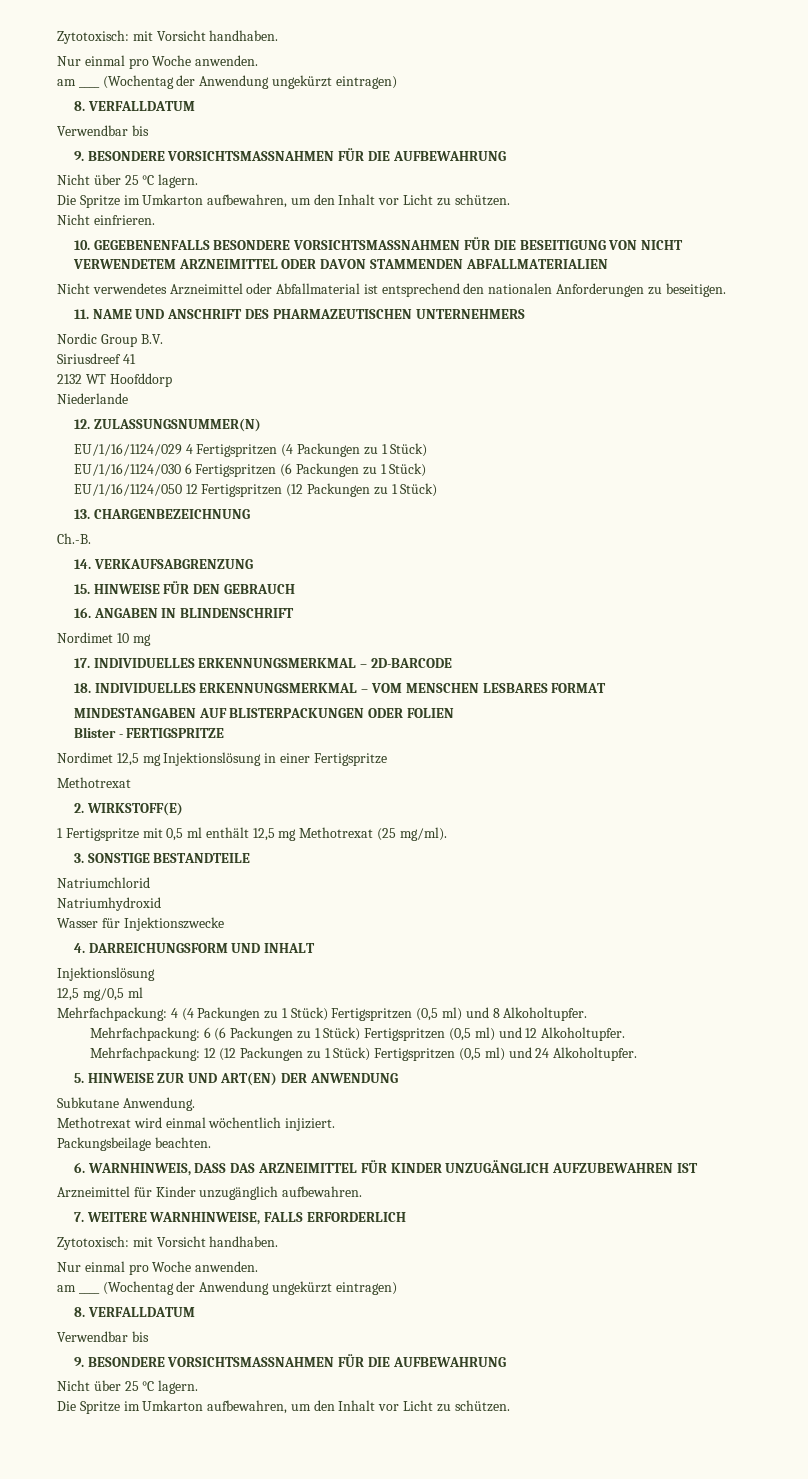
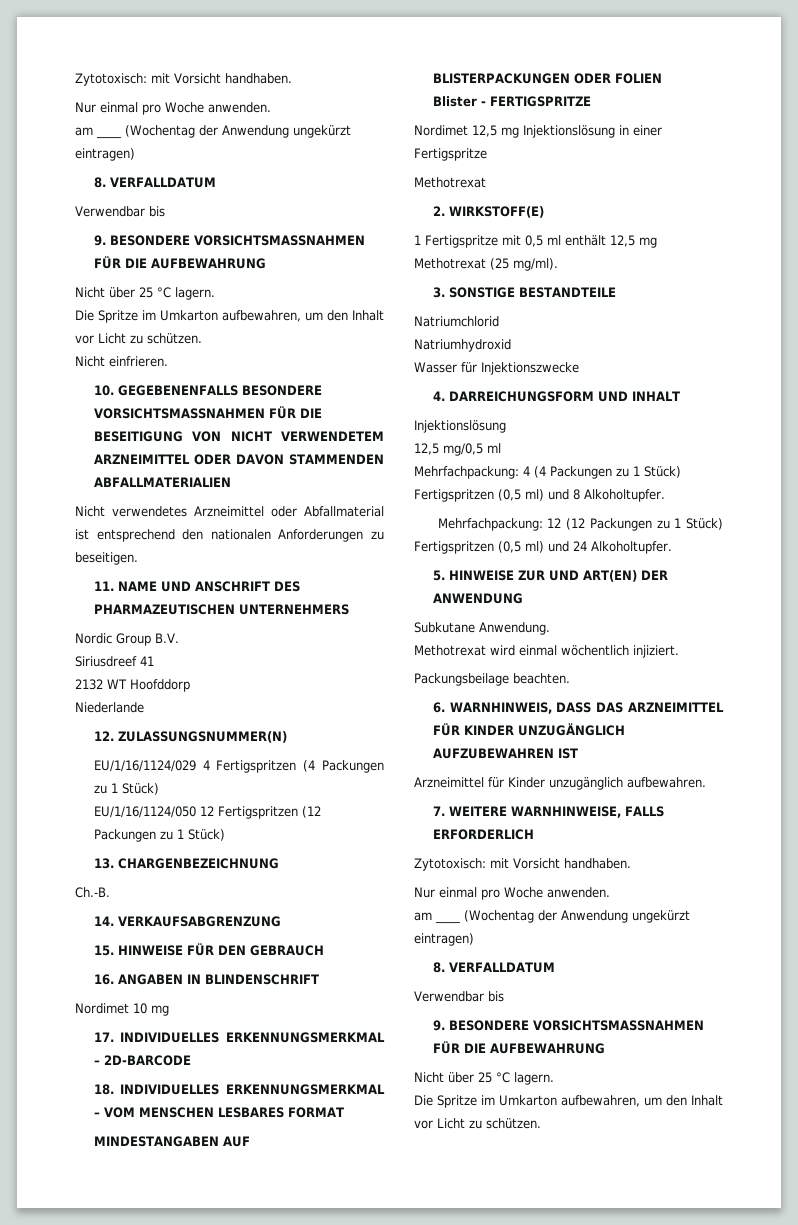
- EU/1/16/1124/030 6 Fertigspritzen (6 Packungen zu 1 Stück)
- Mehrfachpackung: 6 (6 Packungen zu 1 Stück) Fertigspritzen (0,5 ml) und 12 Alkoholtupfer.

